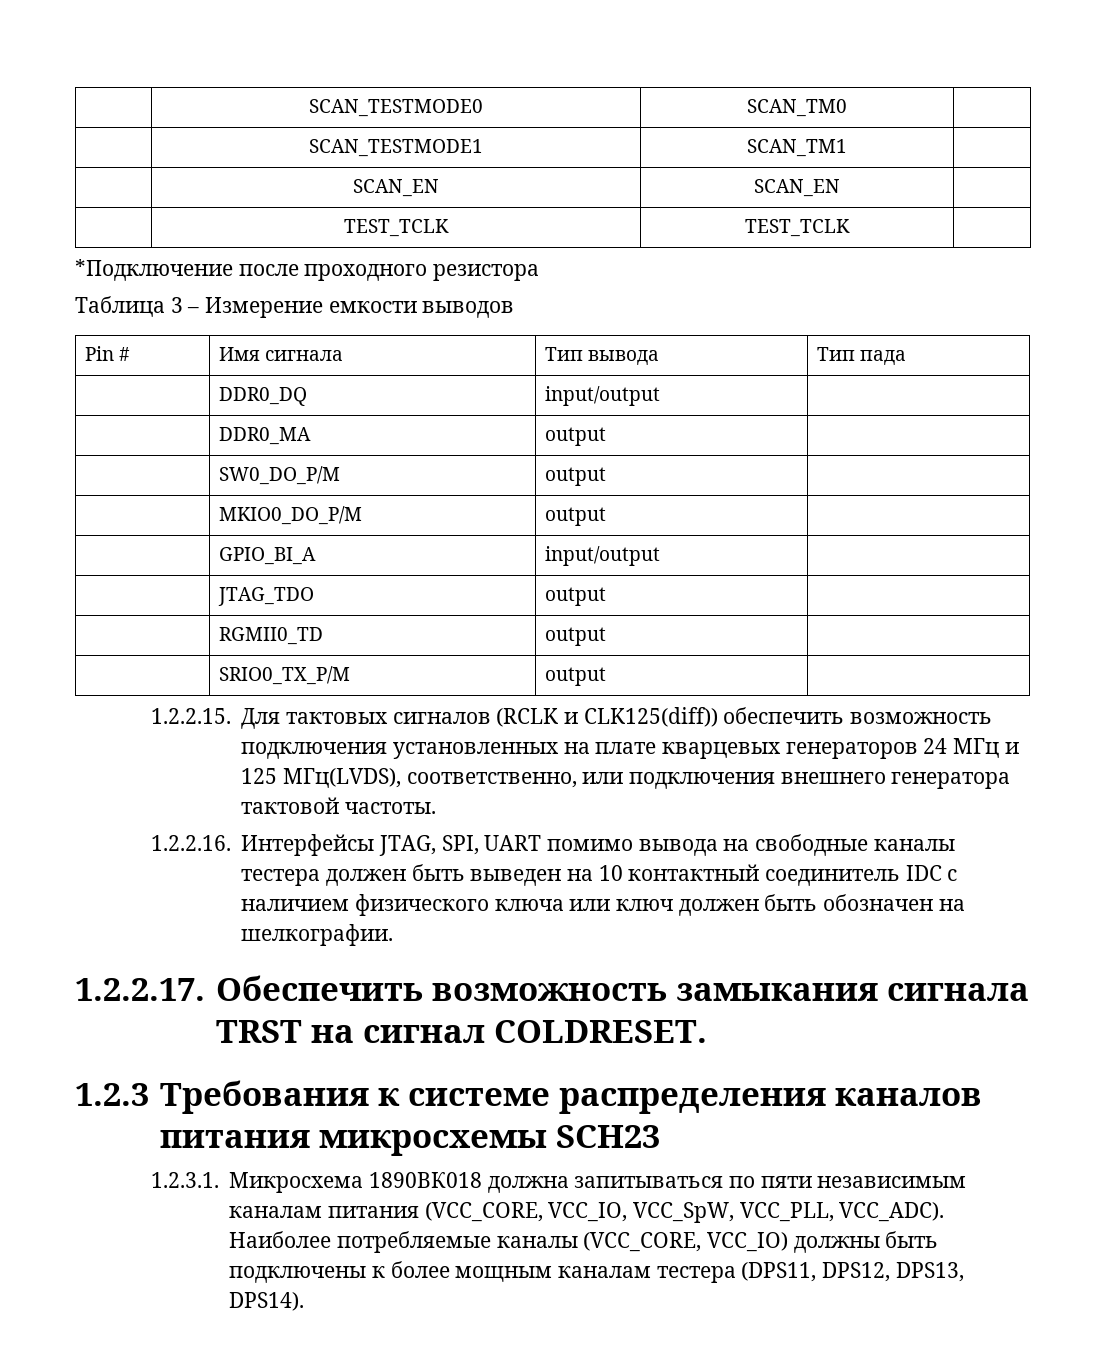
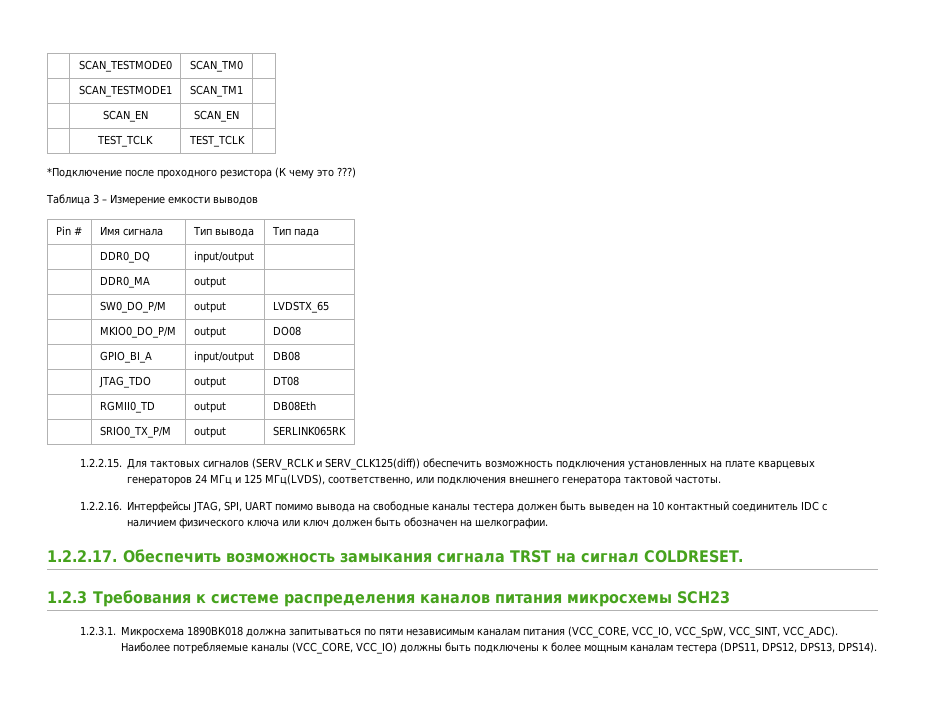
- *Подключение после проходного резистора
+ *Подключение после проходного резистора (К чему это ???)
- | SW0_DO_P/M | output |
+ | SW0_DO_P/M | output | LVDSTX_65
- | MKIO0_DO_P/M | output |
+ | MKIO0_DO_P/M | output | DO08
- | GPIO_BI_A | input/output |
+ | GPIO_BI_A | input/output | DB08
- | JTAG_TDO | output |
+ | JTAG_TDO | output | DT08
- | RGMII0_TD | output |
+ | RGMII0_TD | output | DB08Eth
- | SRIO0_TX_P/M | output |
+ | SRIO0_TX_P/M | output | SERLINK065RK
- 1.2.2.15. Для тактовых сигналов (RCLK и CLK125(diff)) обеспечить возможность подключения установленных на плате кварцевых генераторов 24 МГц и 125 МГц(LVDS), соответственно, или подключения внешнего генератора тактовой частоты.
+ 1.2.2.15. Для тактовых сигналов (SERV_RCLK и SERV_CLK125(diff)) обеспечить возможность подключения установленных на плате кварцевых генераторов 24 МГц и 125 МГц(LVDS), соответственно, или подключения внешнего генератора тактовой частоты.
- 1.2.3.1. Микросхема 1890ВК018 должна запитываться по пяти независимым каналам питания (VCC_CORE, VCC_IO, VCC_SpW, VCC_PLL, VCC_ADC).
+ 1.2.3.1. Микросхема 1890ВК018 должна запитываться по пяти независимым каналам питания (VCC_CORE, VCC_IO, VCC_SpW, VCC_SINT, VCC_ADC).

